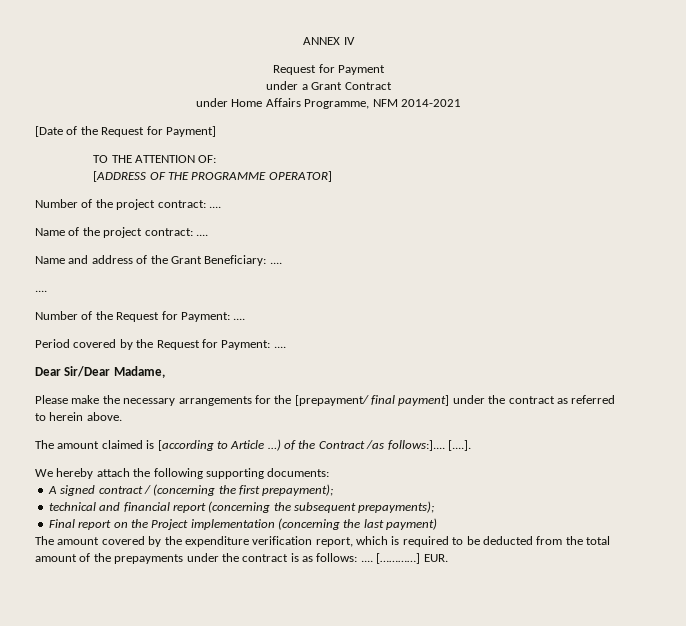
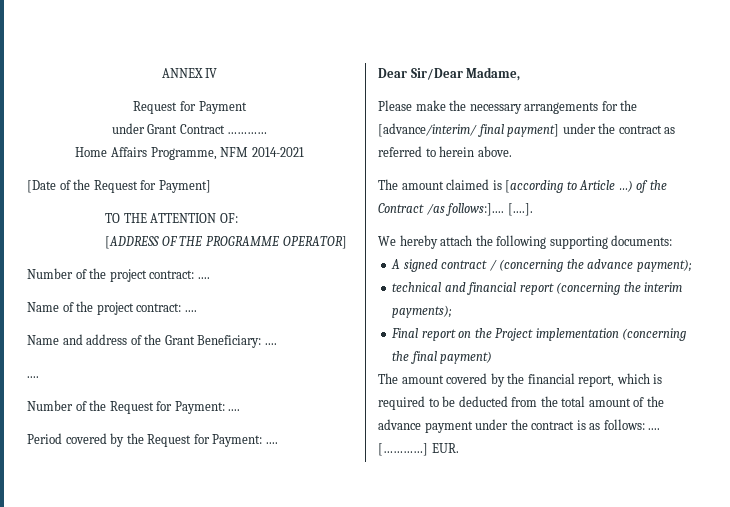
- under a Grant Contract
- under Home Affairs Programme, NFM 2014-2021
+ under Grant Contract …………
+ Home Affairs Programme, NFM 2014-2021
- Please make the necessary arrangements for the [prepayment/ final payment] under the contract as referred to herein above.
+ Please make the necessary arrangements for the [advance/interim/ final payment] under the contract as referred to herein above.
- A signed contract / (concerning the first prepayment);
+ A signed contract / (concerning the advance payment);
- technical and financial report (concerning the subsequent prepayments);
+ technical and financial report (concerning the interim payments);
- Final report on the Project implementation (concerning the last payment)
+ Final report on the Project implementation (concerning the final payment)
- The amount covered by the expenditure verification report, which is required to be deducted from the total amount of the prepayments under the contract is as follows: ....
+ The amount covered by the financial report, which is required to be deducted from the total amount of the advance payment under the contract is as follows: ....

